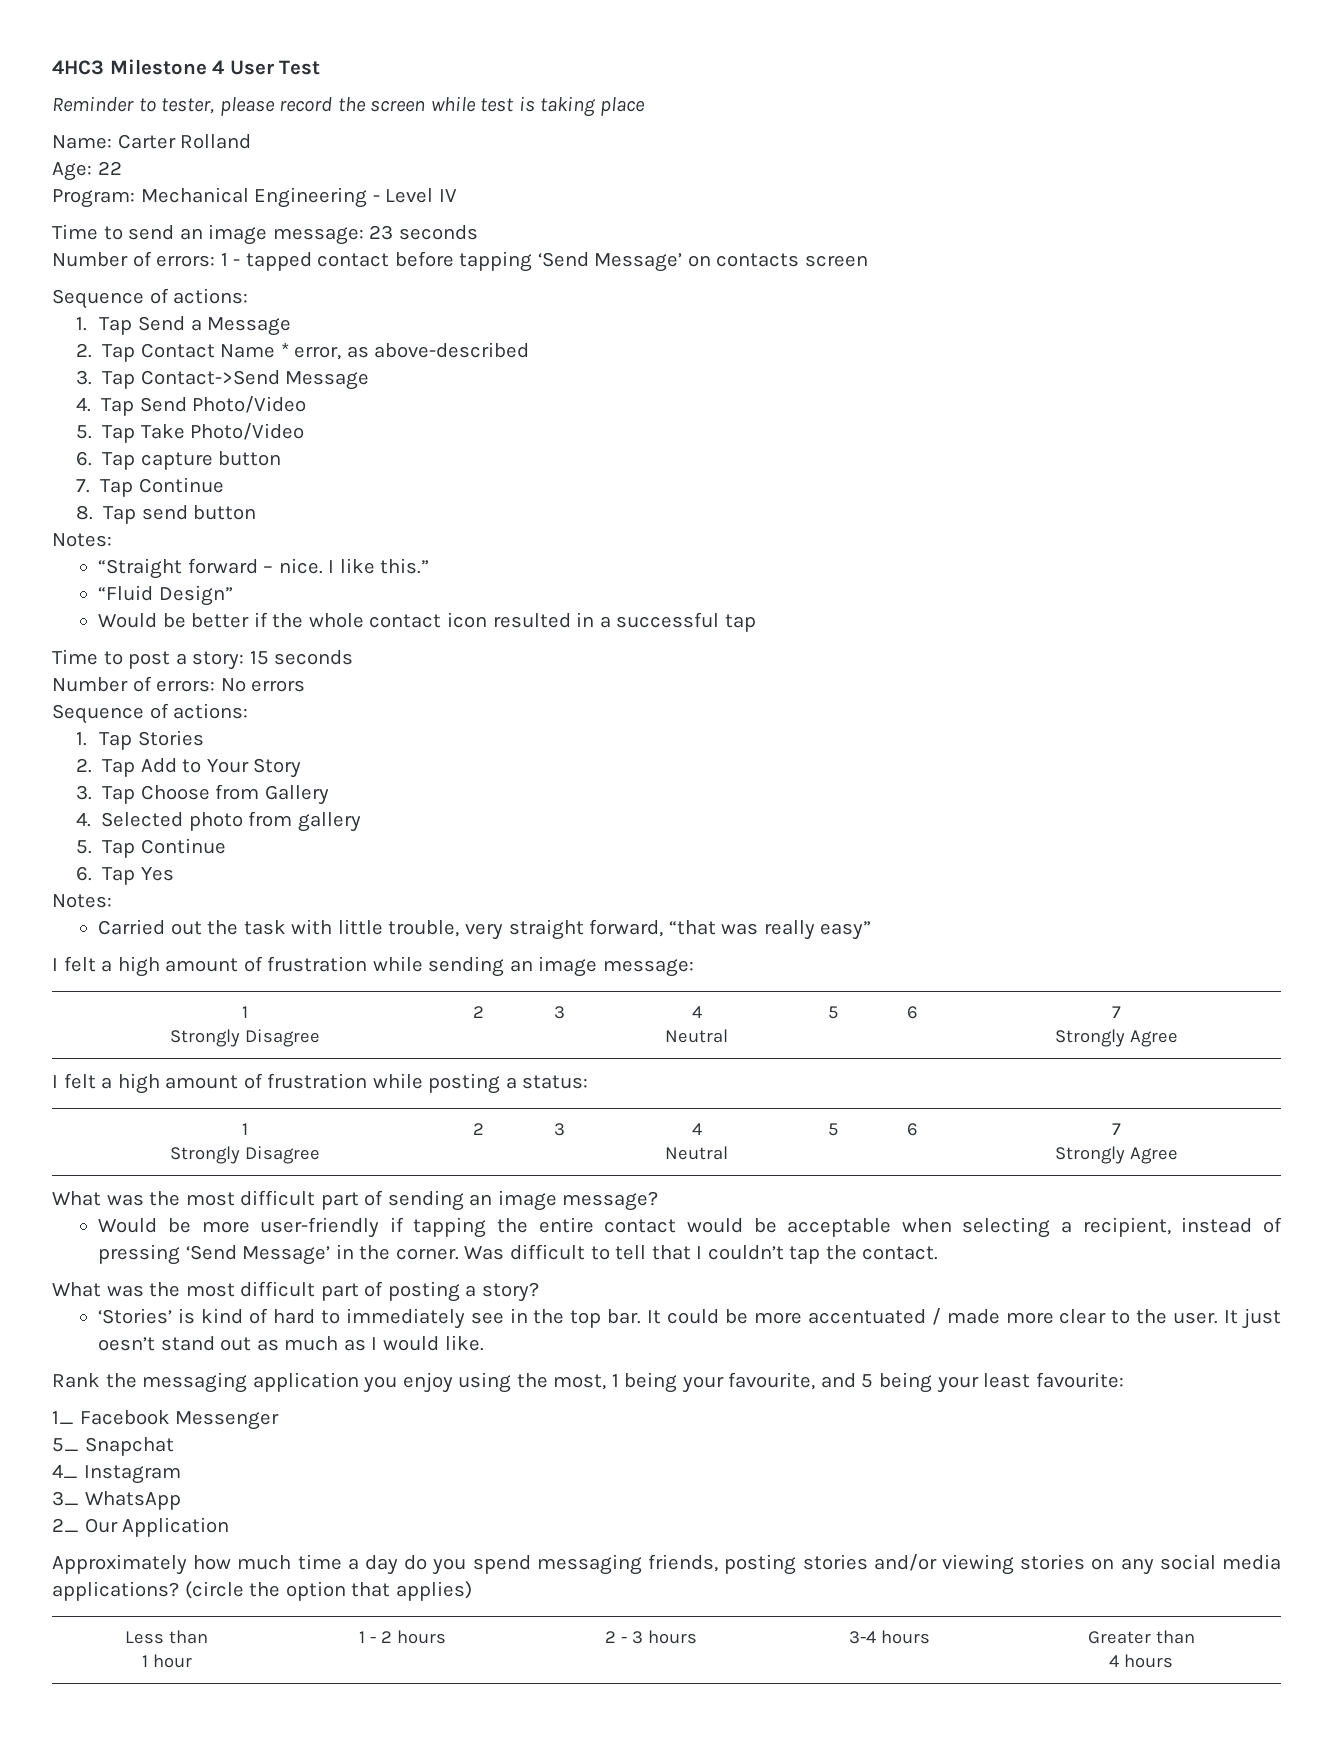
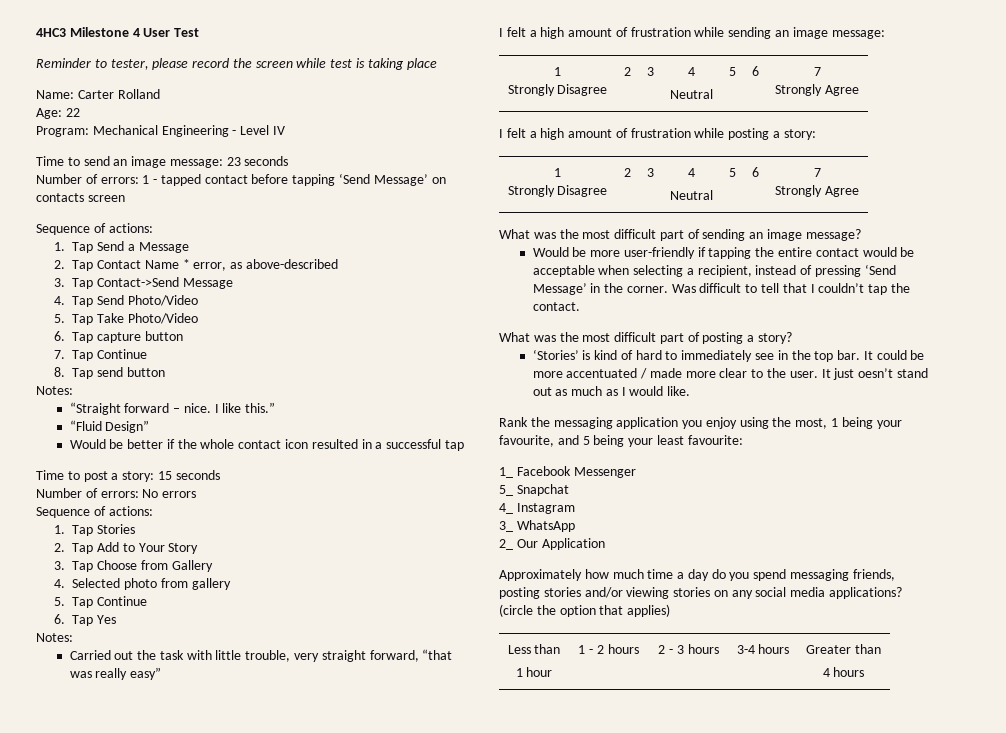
- I felt a high amount of frustration while posting a status:
+ I felt a high amount of frustration while posting a story:

